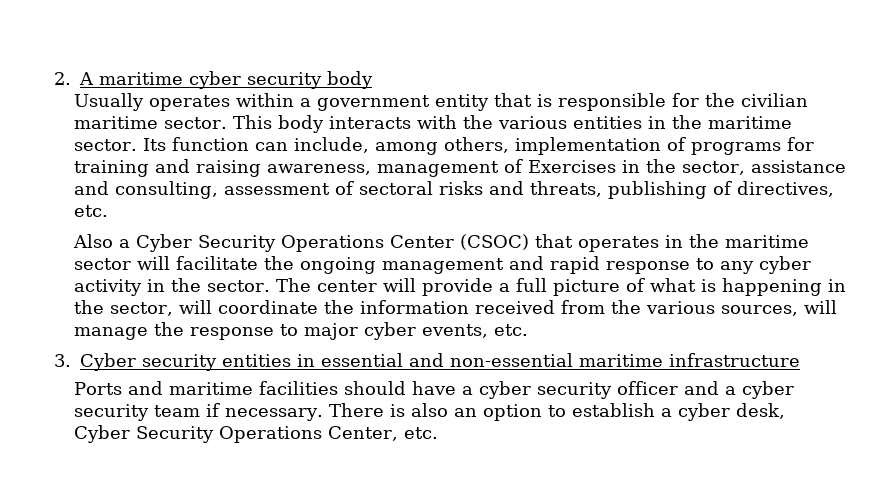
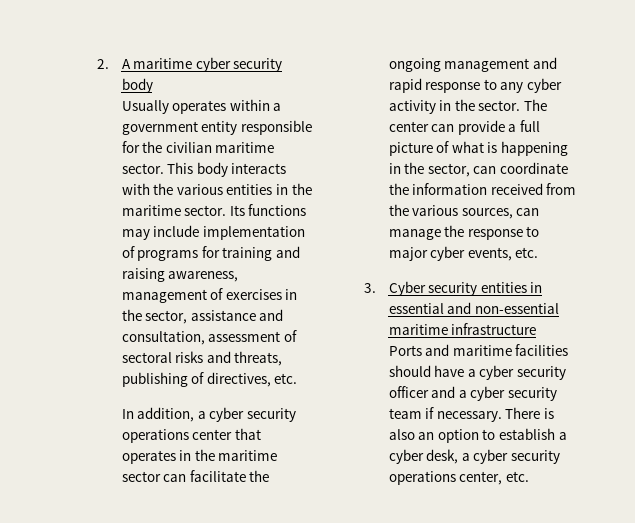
- Usually operates within a government entity that is responsible for the civilian maritime sector.
+ Usually operates within a government entity responsible for the civilian maritime sector.
- Its function can include, among others, implementation of programs for training and raising awareness, management of Exercises in the sector, assistance and consulting, assessment of sectoral risks and threats, publishing of directives, etc.
+ Its functions may include implementation of programs for training and raising awareness, management of exercises in the sector, assistance and consultation, assessment of sectoral risks and threats, publishing of directives, etc.
- Also a Cyber Security Operations Center (CSOC) that operates in the maritime sector will facilitate the ongoing management and rapid response to any cyber activity in the sector.
+ In addition, a cyber security operations center that operates in the maritime sector can facilitate the ongoing management and rapid response to any cyber activity in the sector.
- The center will provide a full picture of what is happening in the sector, will coordinate the information received from the various sources, will manage the response to major cyber events, etc.
+ The center can provide a full picture of what is happening in the sector, can coordinate the information received from the various sources, can manage the response to major cyber events, etc.
- There is also an option to establish a cyber desk, Cyber Security Operations Center, etc.
+ There is also an option to establish a cyber desk, a cyber security operations center, etc.

